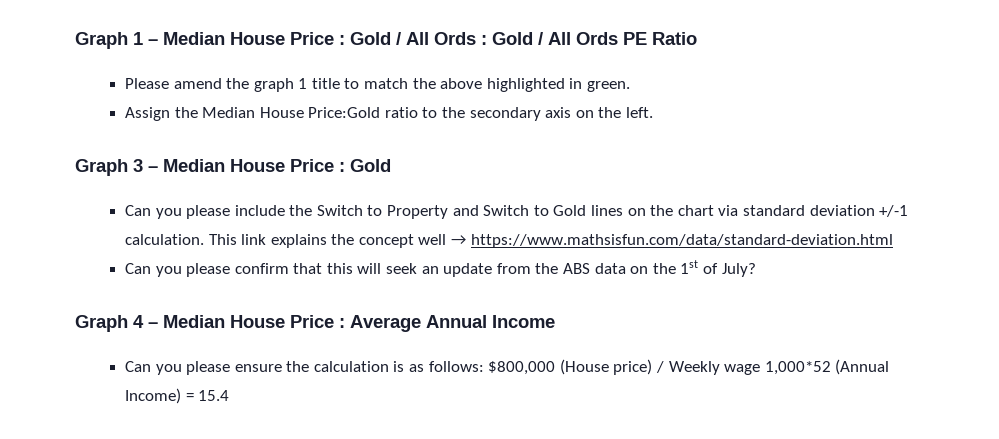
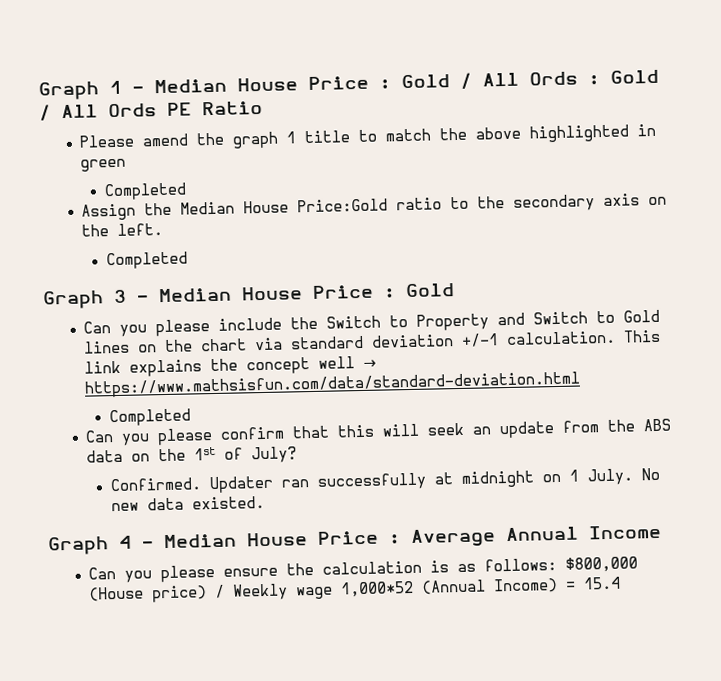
- Please amend the graph 1 title to match the above highlighted in green.
+ Please amend the graph 1 title to match the above highlighted in green
+ Completed
  Assign the Median House Price:Gold ratio to the secondary axis on the left.
+ Completed
  This link explains the concept well → https://www.mathsisfun.com/data/standard-deviation.html
+ Completed
+ Confirmed. Updater ran successfully at midnight on 1 July. No new data existed.

